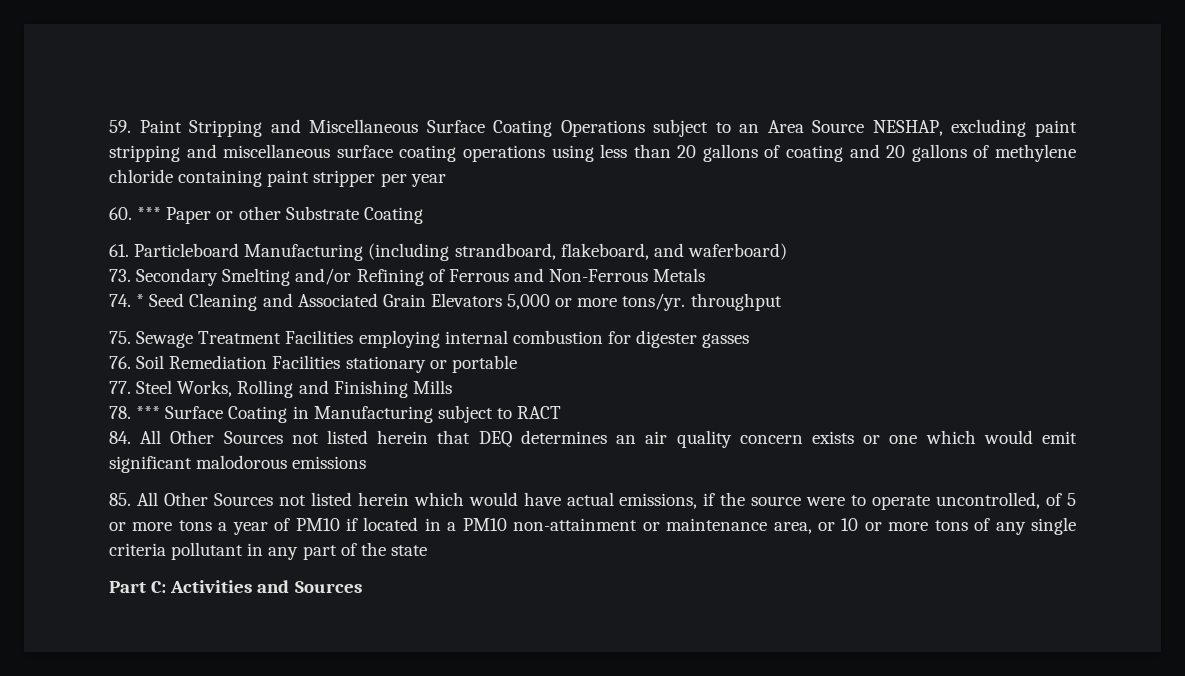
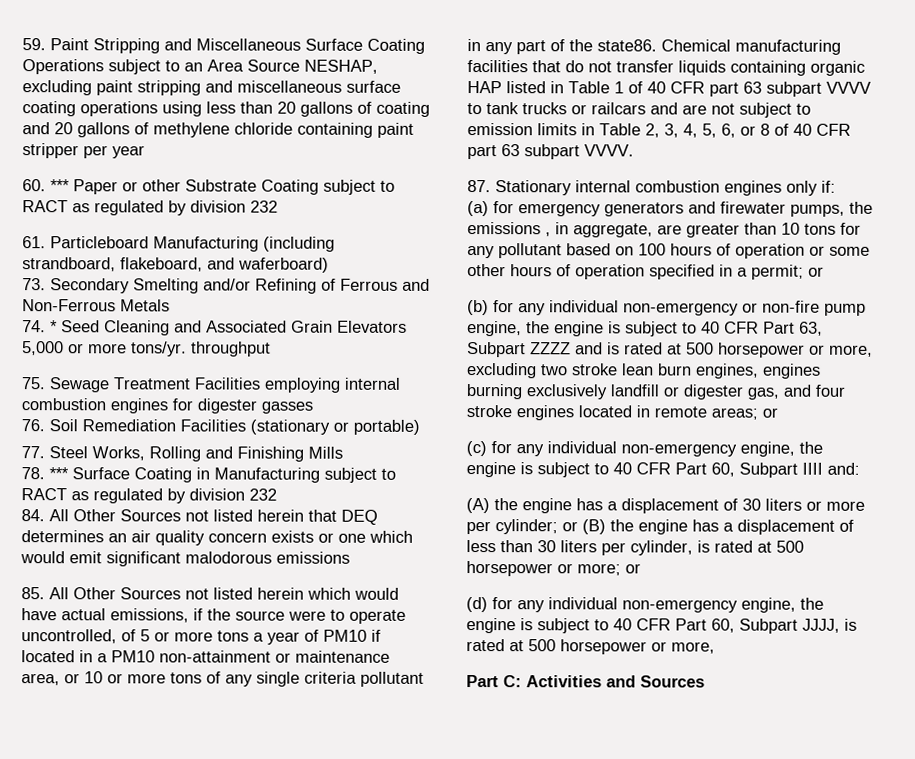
- 60. *** Paper or other Substrate Coating
+ 60. *** Paper or other Substrate Coating subject to RACT as regulated by division 232
- 75. Sewage Treatment Facilities employing internal combustion for digester gasses
+ 75. Sewage Treatment Facilities employing internal combustion engines for digester gasses
- 76. Soil Remediation Facilities stationary or portable
+ 76. Soil Remediation Facilities (stationary or portable)
- 78. *** Surface Coating in Manufacturing subject to RACT
+ 78. *** Surface Coating in Manufacturing subject to RACT as regulated by division 232
- 85. All Other Sources not listed herein which would have actual emissions, if the source were to operate uncontrolled, of 5 or more tons a year of PM10 if located in a PM10 non-attainment or maintenance area, or 10 or more tons of any single criteria pollutant in any part of the state
+ 85. All Other Sources not listed herein which would have actual emissions, if the source were to operate uncontrolled, of 5 or more tons a year of PM10 if located in a PM10 non-attainment or maintenance area, or 10 or more tons of any single criteria pollutant in any part of the state86. Chemical manufacturing facilities that do not transfer liquids containing organic HAP listed in Table 1 of 40 CFR part 63 subpart VVVV to tank trucks or railcars and are not subject to emission limits in Table 2, 3, 4, 5, 6, or 8 of 40 CFR part 63 subpart VVVV.
+ 87. Stationary internal combustion engines only if:
+ (a) for emergency generators and firewater pumps, the emissions , in aggregate, are greater than 10 tons for any pollutant based on 100 hours of operation or some other hours of operation specified in a permit; or
+ (b) for any individual non-emergency or non-fire pump engine, the engine is subject to 40 CFR Part 63, Subpart ZZZZ and is rated at 500 horsepower or more, excluding two stroke lean burn engines, engines burning exclusively landfill or digester gas, and four stroke engines located in remote areas; or
+ (c) for any individual non-emergency engine, the engine is subject to 40 CFR Part 60, Subpart IIII and:
+ (A) the engine has a displacement of 30 liters or more per cylinder; or (B) the engine has a displacement of less than 30 liters per cylinder, is rated at 500 horsepower or more; or
+ (d) for any individual non-emergency engine, the engine is subject to 40 CFR Part 60, Subpart JJJJ, is rated at 500 horsepower or more,

